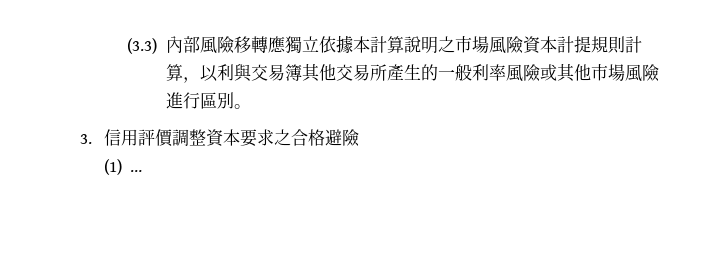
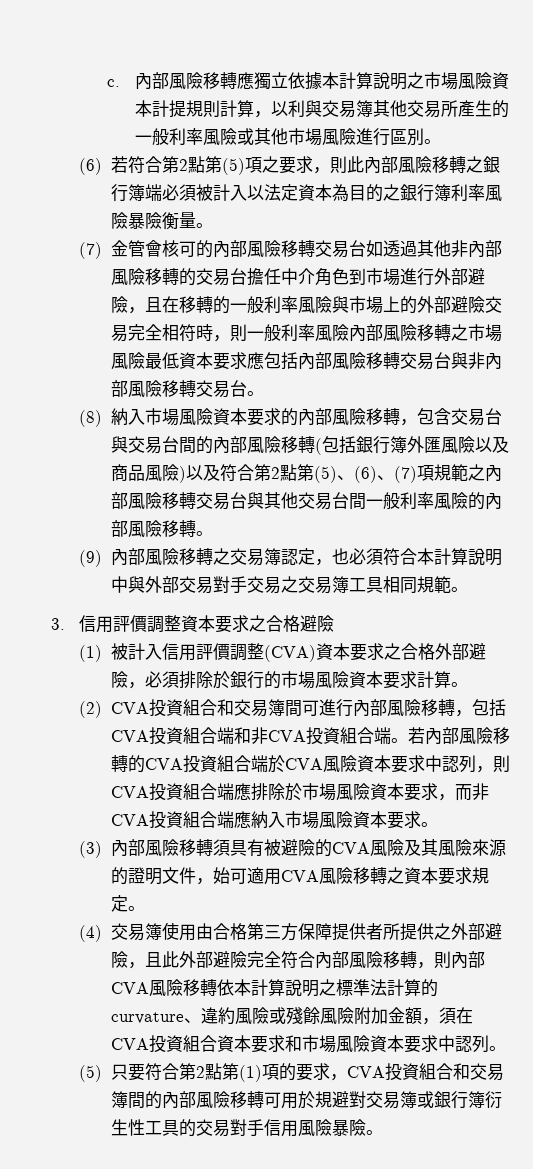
- (3.3)內部風險移轉應獨立依據本計算說明之市場風險資本計提規則計算，以利與交易簿其他交易所產生的一般利率風險或其他市場風險進行區別。
+ c.內部風險移轉應獨立依據本計算說明之市場風險資本計提規則計算，以利與交易簿其他交易所產生的一般利率風險或其他市場風險進行區別。
+ (6)若符合第2點第(5)項之要求，則此內部風險移轉之銀行簿端必須被計入以法定資本為目的之銀行簿利率風險暴險衡量。
+ (7)金管會核可的內部風險移轉交易台如透過其他非內部風險移轉的交易台擔任中介角色到市場進行外部避險，且在移轉的一般利率風險與市場上的外部避險交易完全相符時，則一般利率風險內部風險移轉之市場風險最低資本要求應包括內部風險移轉交易台與非內部風險移轉交易台。
+ (8)納入市場風險資本要求的內部風險移轉，包含交易台與交易台間的內部風險移轉(包括銀行簿外匯風險以及商品風險)以及符合第2點第(5)、(6)、(7)項規範之內部風險移轉交易台與其他交易台間一般利率風險的內部風險移轉。
+ (9)內部風險移轉之交易簿認定，也必須符合本計算說明中與外部交易對手交易之交易簿工具相同規範。
- (1) …
+ (1)被計入信用評價調整(CVA)資本要求之合格外部避險，必須排除於銀行的市場風險資本要求計算。
+ (2) CVA投資組合和交易簿間可進行內部風險移轉，包括CVA投資組合端和非CVA投資組合端。若內部風險移轉的CVA投資組合端於CVA風險資本要求中認列，則CVA投資組合端應排除於市場風險資本要求，而非CVA投資組合端應納入市場風險資本要求。
+ (3)內部風險移轉須具有被避險的CVA風險及其風險來源的證明文件，始可適用CVA風險移轉之資本要求規定。
+ (4)交易簿使用由合格第三方保障提供者所提供之外部避險，且此外部避險完全符合內部風險移轉，則內部CVA風險移轉依本計算說明之標準法計算的curvature、違約風險或殘餘風險附加金額，須在CVA投資組合資本要求和市場風險資本要求中認列。
+ (5)只要符合第2點第(1)項的要求，CVA投資組合和交易簿間的內部風險移轉可用於規避對交易簿或銀行簿衍生性工具的交易對手信用風險暴險。

